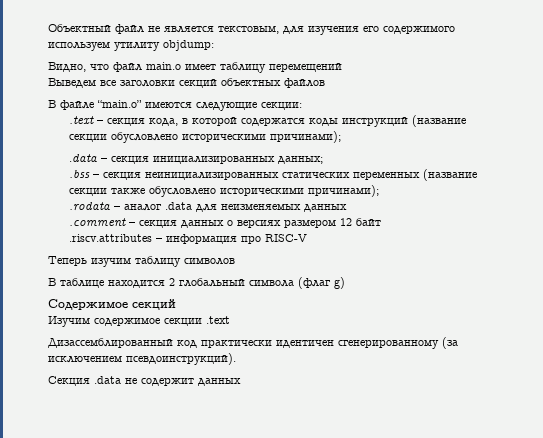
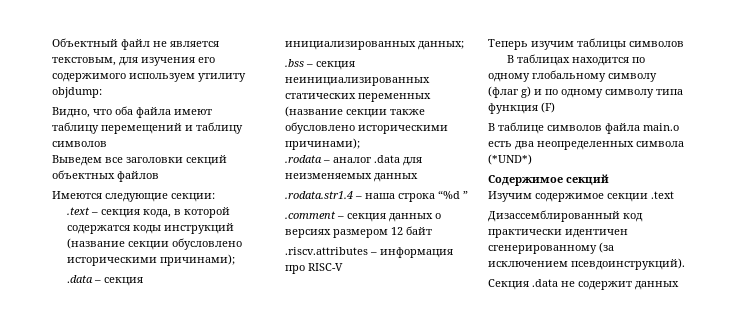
- Видно, что файл main.o имеет таблицу перемещений
+ Видно, что оба файла имеют таблицу перемещений и таблицу символов
- В файле “main.o” имеются следующие секции:
+ Имеются следующие секции:
+ .rodata.str1.4 – наша строка “%d ”
- Теперь изучим таблицу символов
+ Теперь изучим таблицы символов
- В таблице находится 2 глобальный символа (флаг g)
+ В таблицах находится по одному глобальному символу (флаг g) и по одному символу типа функция (F)
+ В таблице символов файла main.o есть два неопределенных символа (*UND*)

